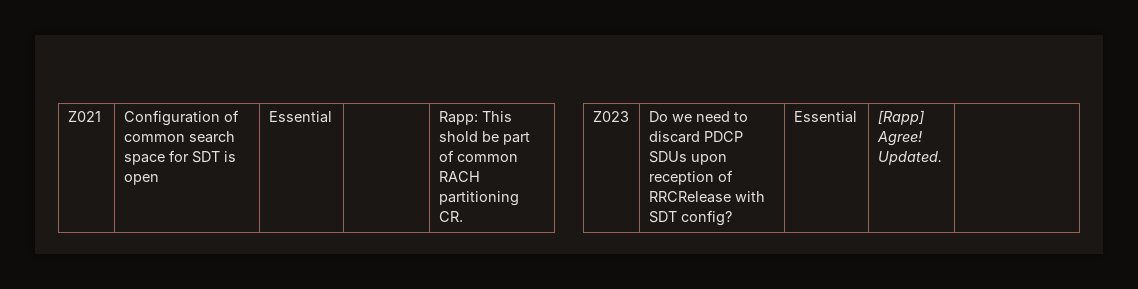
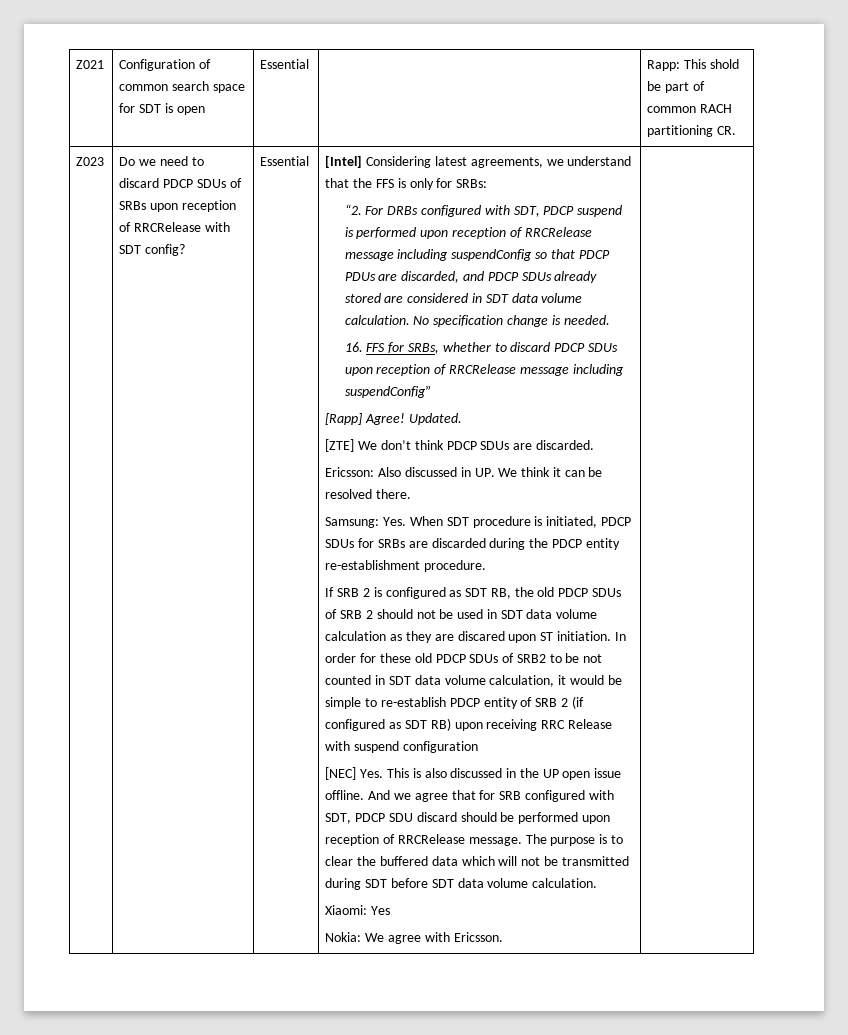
- Do we need to discard PDCP SDUs upon reception of RRCRelease with SDT config?
+ Do we need to discard PDCP SDUs of SRBs upon reception of RRCRelease with SDT config?
+ [Intel] Considering latest agreements, we understand that the FFS is only for SRBs:
+ “2. For DRBs configured with SDT, PDCP suspend is performed upon reception of RRCRelease message including suspendConfig so that PDCP PDUs are discarded, and PDCP SDUs already stored are considered in SDT data volume calculation. No specification change is needed.
+ 16. FFS for SRBs, whether to discard PDCP SDUs upon reception of RRCRelease message including suspendConfig”
  [Rapp] Agree! Updated.
+ [ZTE] We don’t think PDCP SDUs are discarded.
+ Ericsson: Also discussed in UP. We think it can be resolved there.
+ Samsung: Yes. When SDT procedure is initiated, PDCP SDUs for SRBs are discarded during the PDCP entity re-establishment procedure.
+ If SRB 2 is configured as SDT RB, the old PDCP SDUs of SRB 2 should not be used in SDT data volume calculation as they are discared upon ST initiation. In order for these old PDCP SDUs of SRB2 to be not counted in SDT data volume calculation, it would be simple to re-establish PDCP entity of SRB 2 (if configured as SDT RB) upon receiving RRC Release with suspend configuration
+ [NEC] Yes. This is also discussed in the UP open issue offline. And we agree that for SRB configured with SDT, PDCP SDU discard should be performed upon reception of RRCRelease message. The purpose is to clear the buffered data which will not be transmitted during SDT before SDT data volume calculation.
+ Xiaomi: Yes
+ Nokia: We agree with Ericsson.

